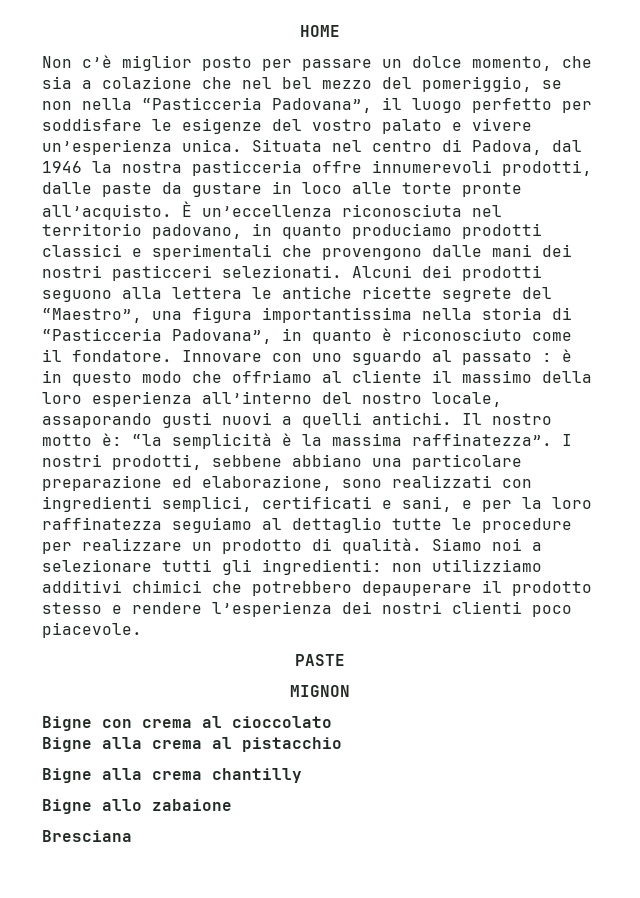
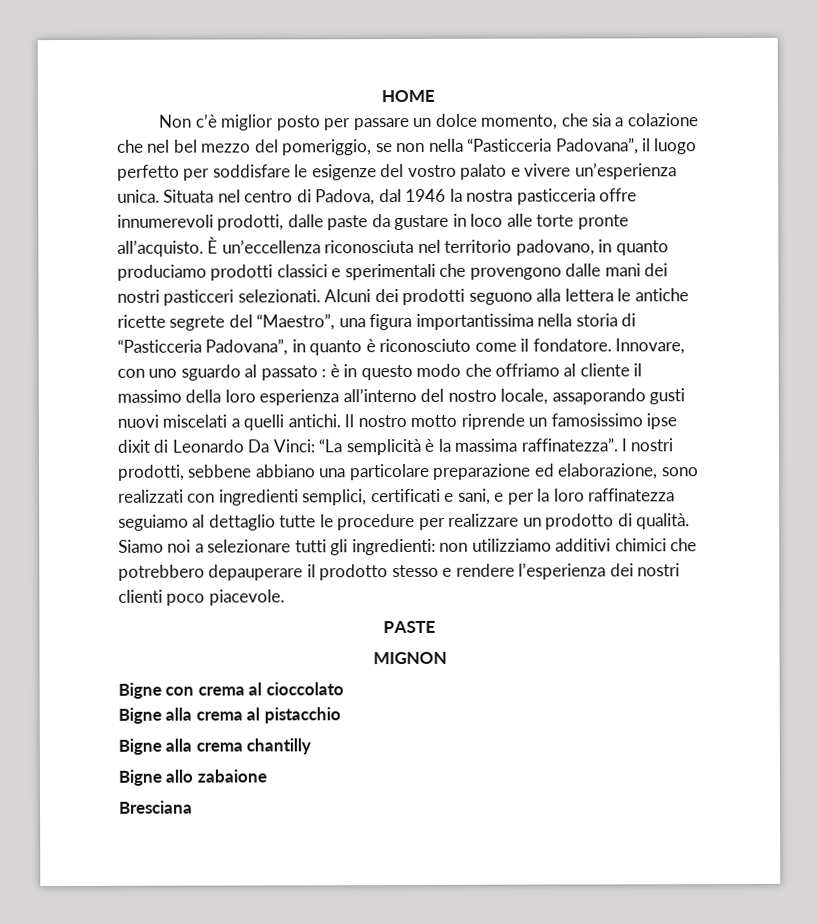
- Innovare con uno sguardo al passato : è in questo modo che offriamo al cliente il massimo della loro esperienza all’interno del nostro locale, assaporando gusti nuovi a quelli antichi.
+ Innovare, con uno sguardo al passato : è in questo modo che offriamo al cliente il massimo della loro esperienza all’interno del nostro locale, assaporando gusti nuovi miscelati a quelli antichi.
- Il nostro motto è: “la semplicità è la massima raffinatezza”.
+ Il nostro motto riprende un famosissimo ipse dixit di Leonardo Da Vinci: “La semplicità è la massima raffinatezza”.

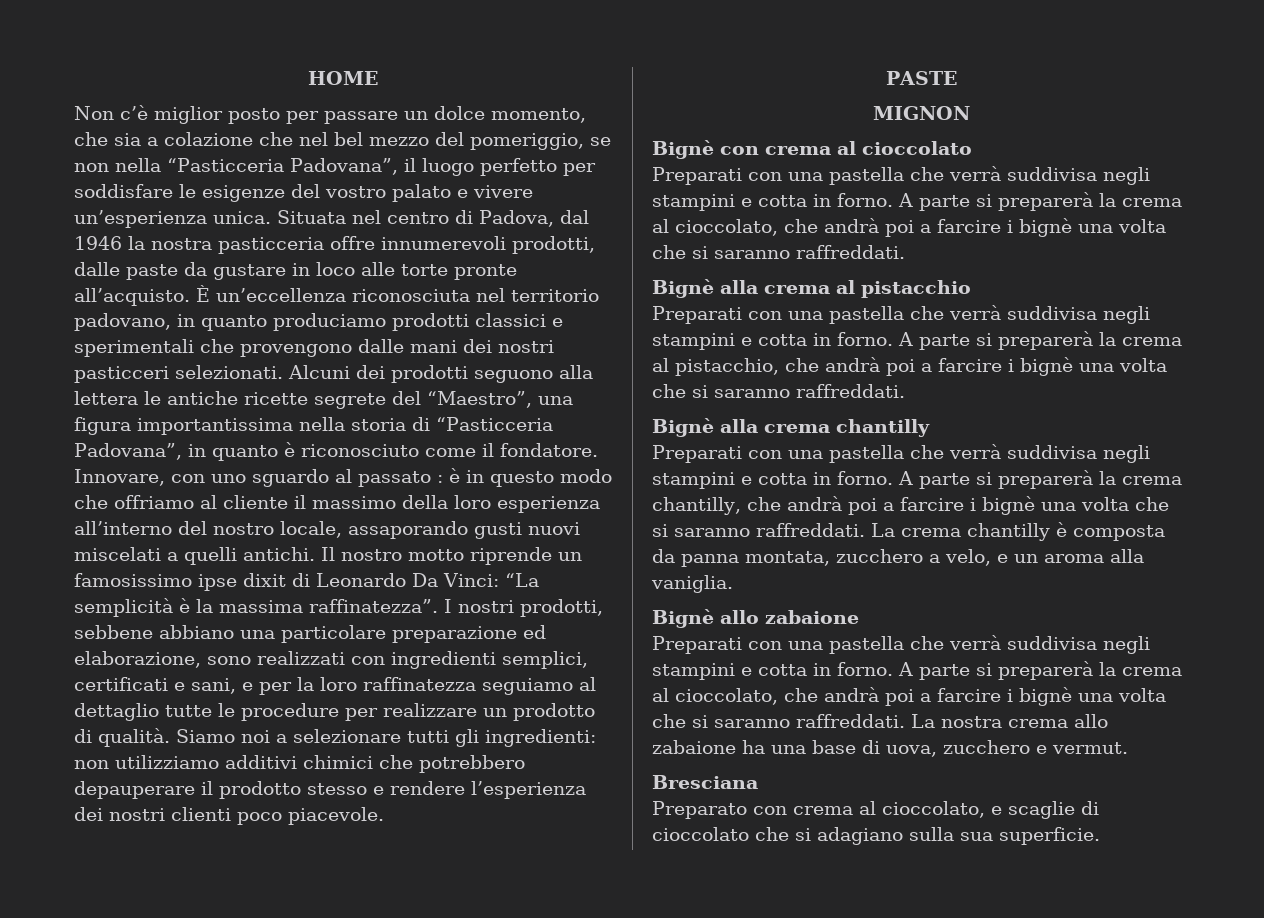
- Bigne con crema al cioccolato
- Bigne alla crema al pistacchio
- Bigne alla crema chantilly
- Bigne allo zabaione
+ Bignè con crema al cioccolato
+ Preparati con una pastella che verrà suddivisa negli stampini e cotta in forno. A parte si preparerà la crema al cioccolato, che andrà poi a farcire i bignè una volta che si saranno raffreddati.
+ Bignè alla crema al pistacchio
+ Preparati con una pastella che verrà suddivisa negli stampini e cotta in forno. A parte si preparerà la crema al pistacchio, che andrà poi a farcire i bignè una volta che si saranno raffreddati.
+ Bignè alla crema chantilly
+ Preparati con una pastella che verrà suddivisa negli stampini e cotta in forno. A parte si preparerà la crema chantilly, che andrà poi a farcire i bignè una volta che si saranno raffreddati. La crema chantilly è composta da panna montata, zucchero a velo, e un aroma alla vaniglia.
+ Bignè allo zabaione
+ Preparati con una pastella che verrà suddivisa negli stampini e cotta in forno. A parte si preparerà la crema al cioccolato, che andrà poi a farcire i bignè una volta che si saranno raffreddati. La nostra crema allo zabaione ha una base di uova, zucchero e vermut.
  Bresciana
+ Preparato con crema al cioccolato, e scaglie di cioccolato che si adagiano sulla sua superficie.

